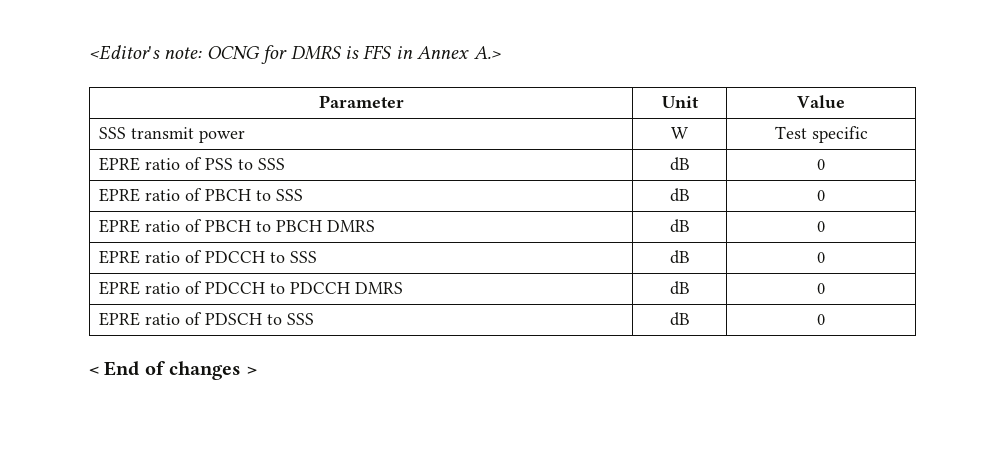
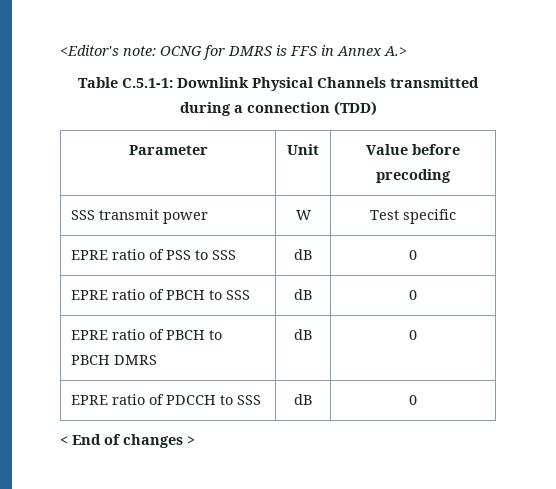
+ Table C.5.1-1: Downlink Physical Channels transmitted during a connection (TDD)
- Parameter | Unit | Value
+ Parameter | Unit | Value before precoding
- EPRE ratio of PDCCH to PDCCH DMRS | dB | 0
- EPRE ratio of PDSCH to SSS | dB | 0

